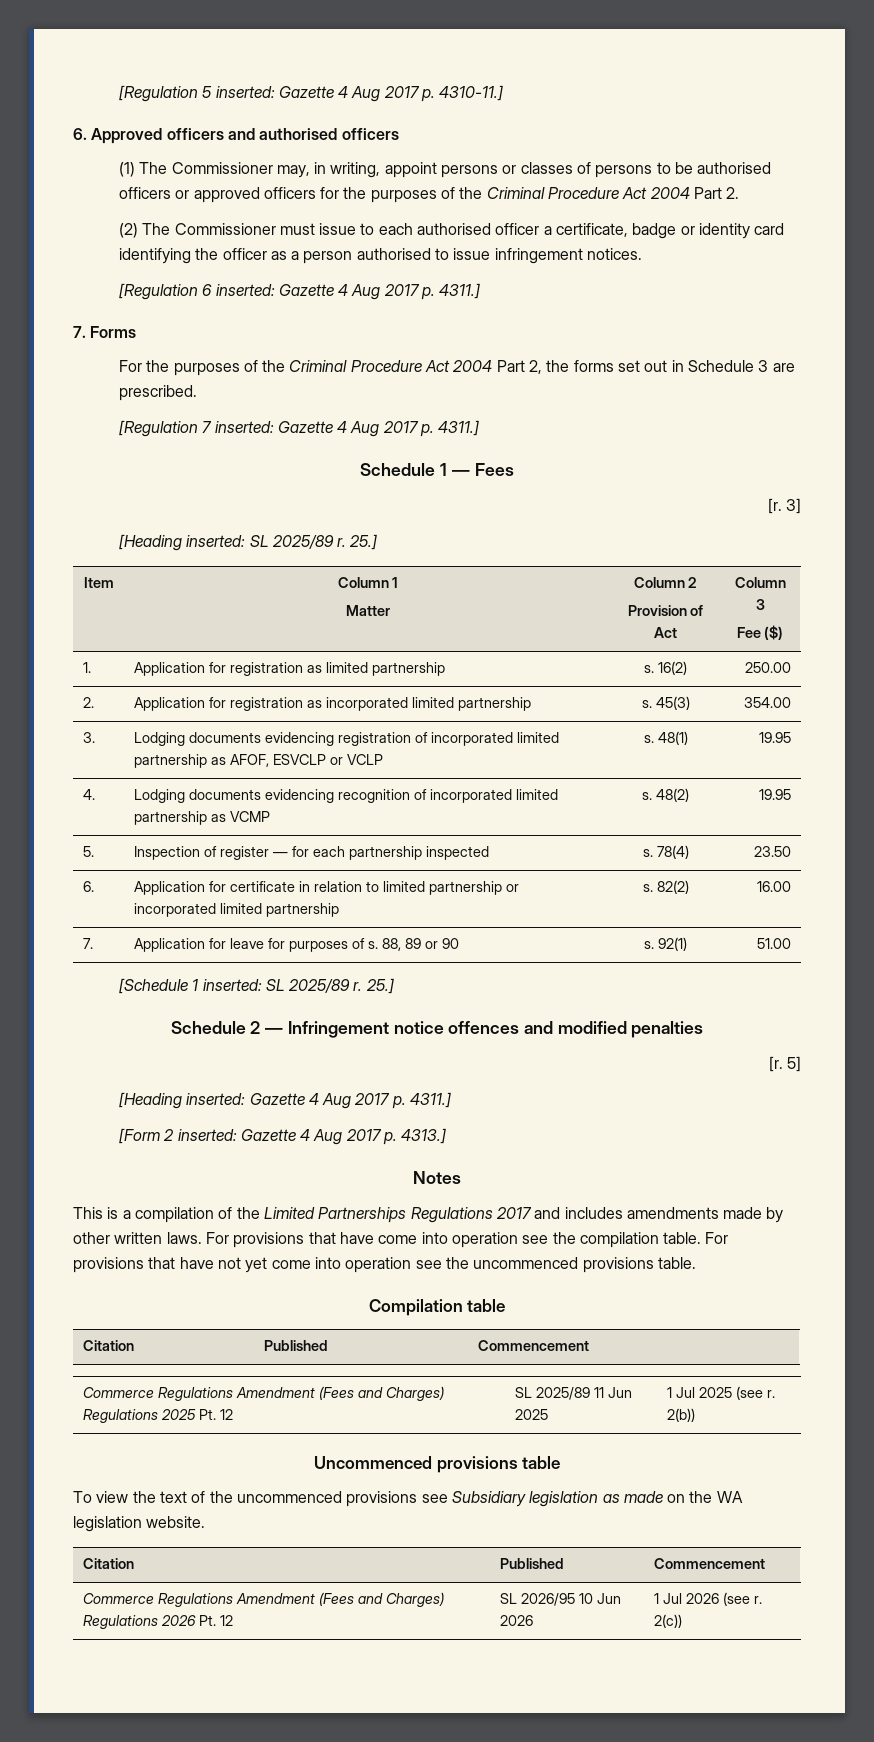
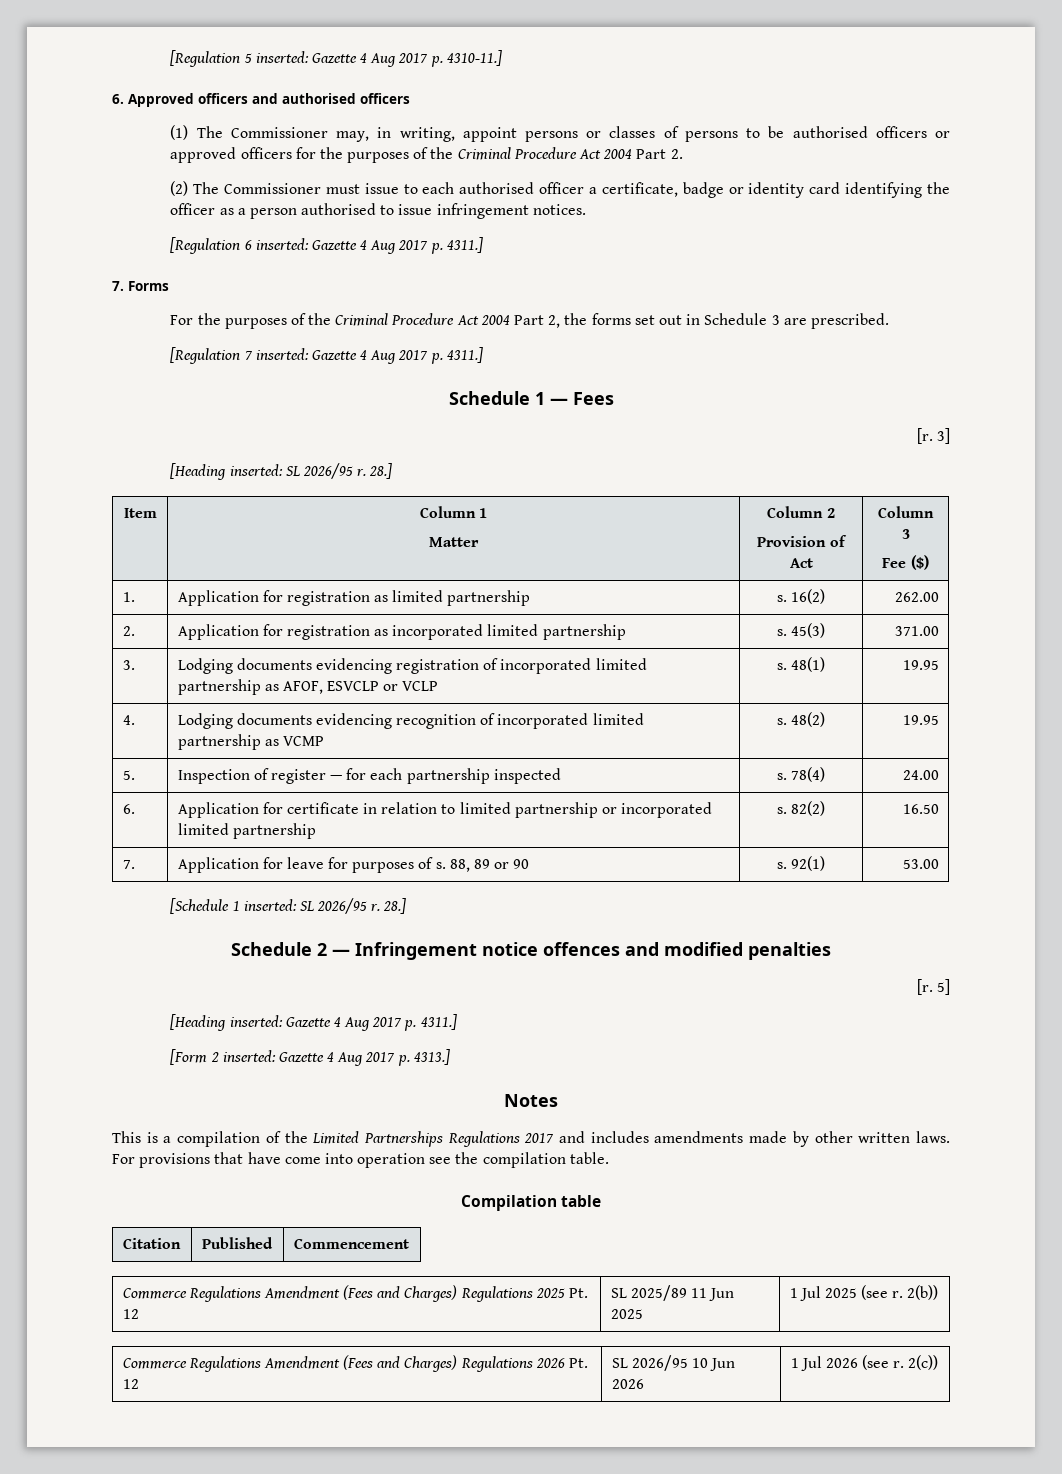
- [Heading inserted: SL 2025/89 r. 25.]
+ [Heading inserted: SL 2026/95 r. 28.]
- 1. | Application for registration as limited partnership | s. 16(2) | 250.00
+ 1. | Application for registration as limited partnership | s. 16(2) | 262.00
- 2. | Application for registration as incorporated limited partnership | s. 45(3) | 354.00
+ 2. | Application for registration as incorporated limited partnership | s. 45(3) | 371.00
- 5. | Inspection of register — for each partnership inspected | s. 78(4) | 23.50
+ 5. | Inspection of register — for each partnership inspected | s. 78(4) | 24.00
- 6. | Application for certificate in relation to limited partnership or incorporated limited partnership | s. 82(2) | 16.00
+ 6. | Application for certificate in relation to limited partnership or incorporated limited partnership | s. 82(2) | 16.50
- 7. | Application for leave for purposes of s. 88, 89 or 90 | s. 92(1) | 51.00
+ 7. | Application for leave for purposes of s. 88, 89 or 90 | s. 92(1) | 53.00
- [Schedule 1 inserted: SL 2025/89 r. 25.]
+ [Schedule 1 inserted: SL 2026/95 r. 28.]
- For provisions that have not yet come into operation see the uncommenced provisions table.
- Uncommenced provisions table
- To view the text of the uncommenced provisions see Subsidiary legislation as made on the WA legislation website.
- Citation | Published | Commencement

